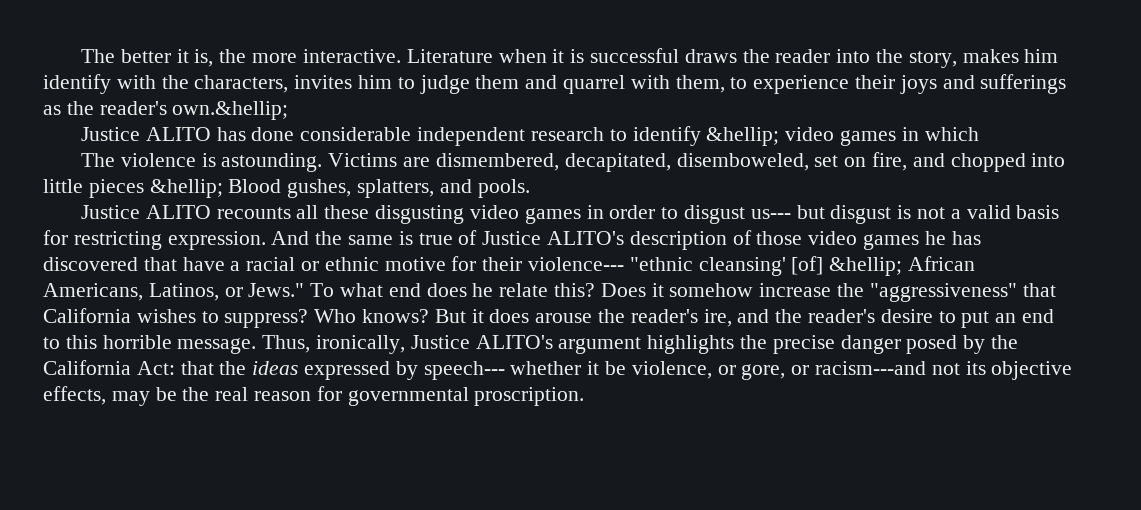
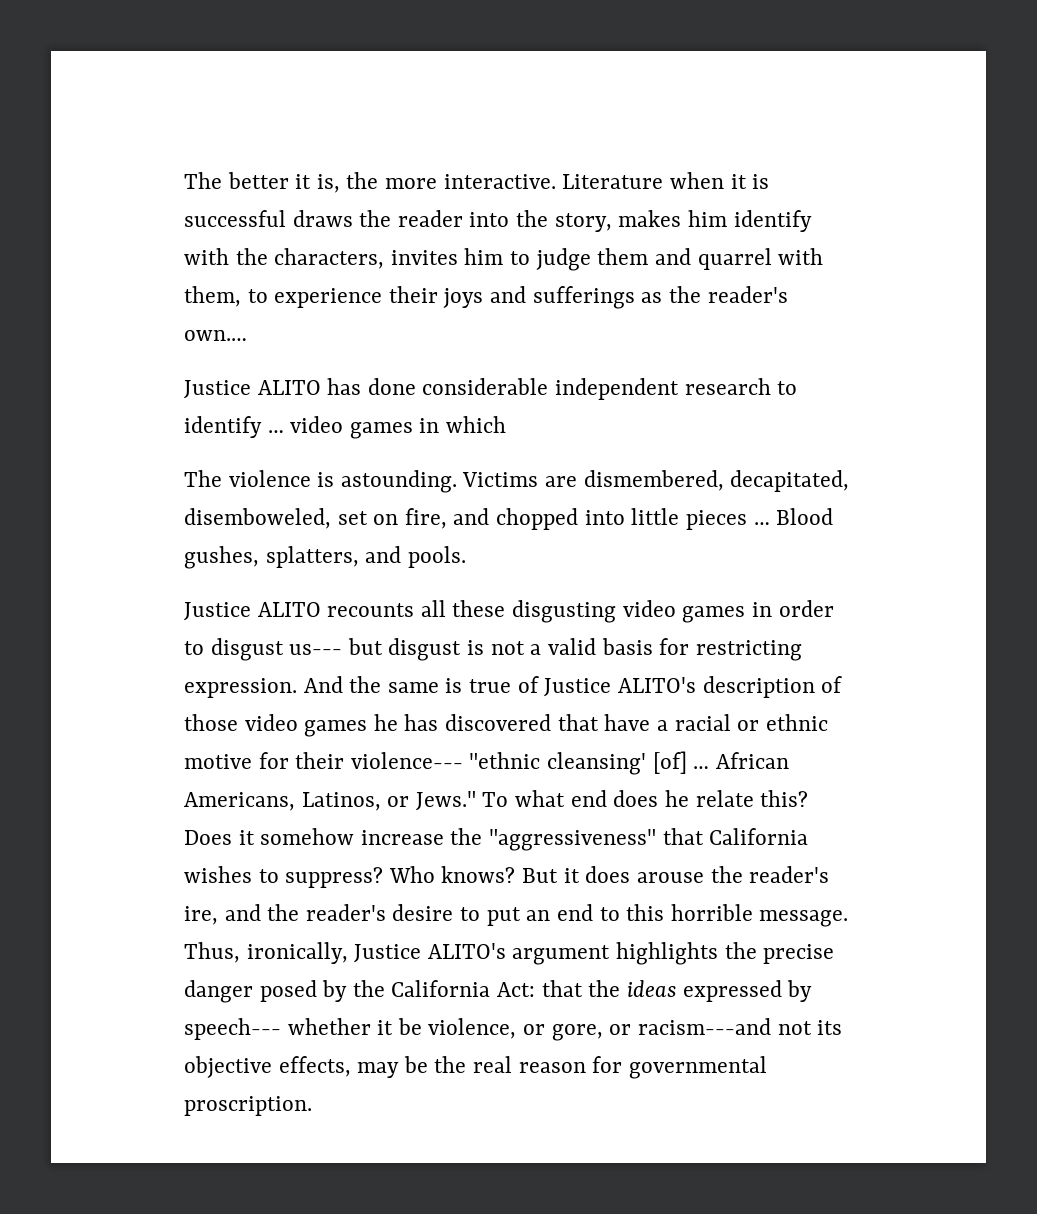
- Literature when it is successful draws the reader into the story, makes him identify with the characters, invites him to judge them and quarrel with them, to experience their joys and sufferings as the reader's own.&hellip;
+ Literature when it is successful draws the reader into the story, makes him identify with the characters, invites him to judge them and quarrel with them, to experience their joys and sufferings as the reader's own.…
- Justice ALITO has done considerable independent research to identify &hellip; video games in which
+ Justice ALITO has done considerable independent research to identify … video games in which
- Victims are dismembered, decapitated, disemboweled, set on fire, and chopped into little pieces &hellip; Blood gushes, splatters, and pools.
+ Victims are dismembered, decapitated, disemboweled, set on fire, and chopped into little pieces … Blood gushes, splatters, and pools.
- And the same is true of Justice ALITO's description of those video games he has discovered that have a racial or ethnic motive for their violence--- "ethnic cleansing' [of] &hellip; African Americans, Latinos, or Jews."
+ And the same is true of Justice ALITO's description of those video games he has discovered that have a racial or ethnic motive for their violence--- "ethnic cleansing' [of] … African Americans, Latinos, or Jews."

